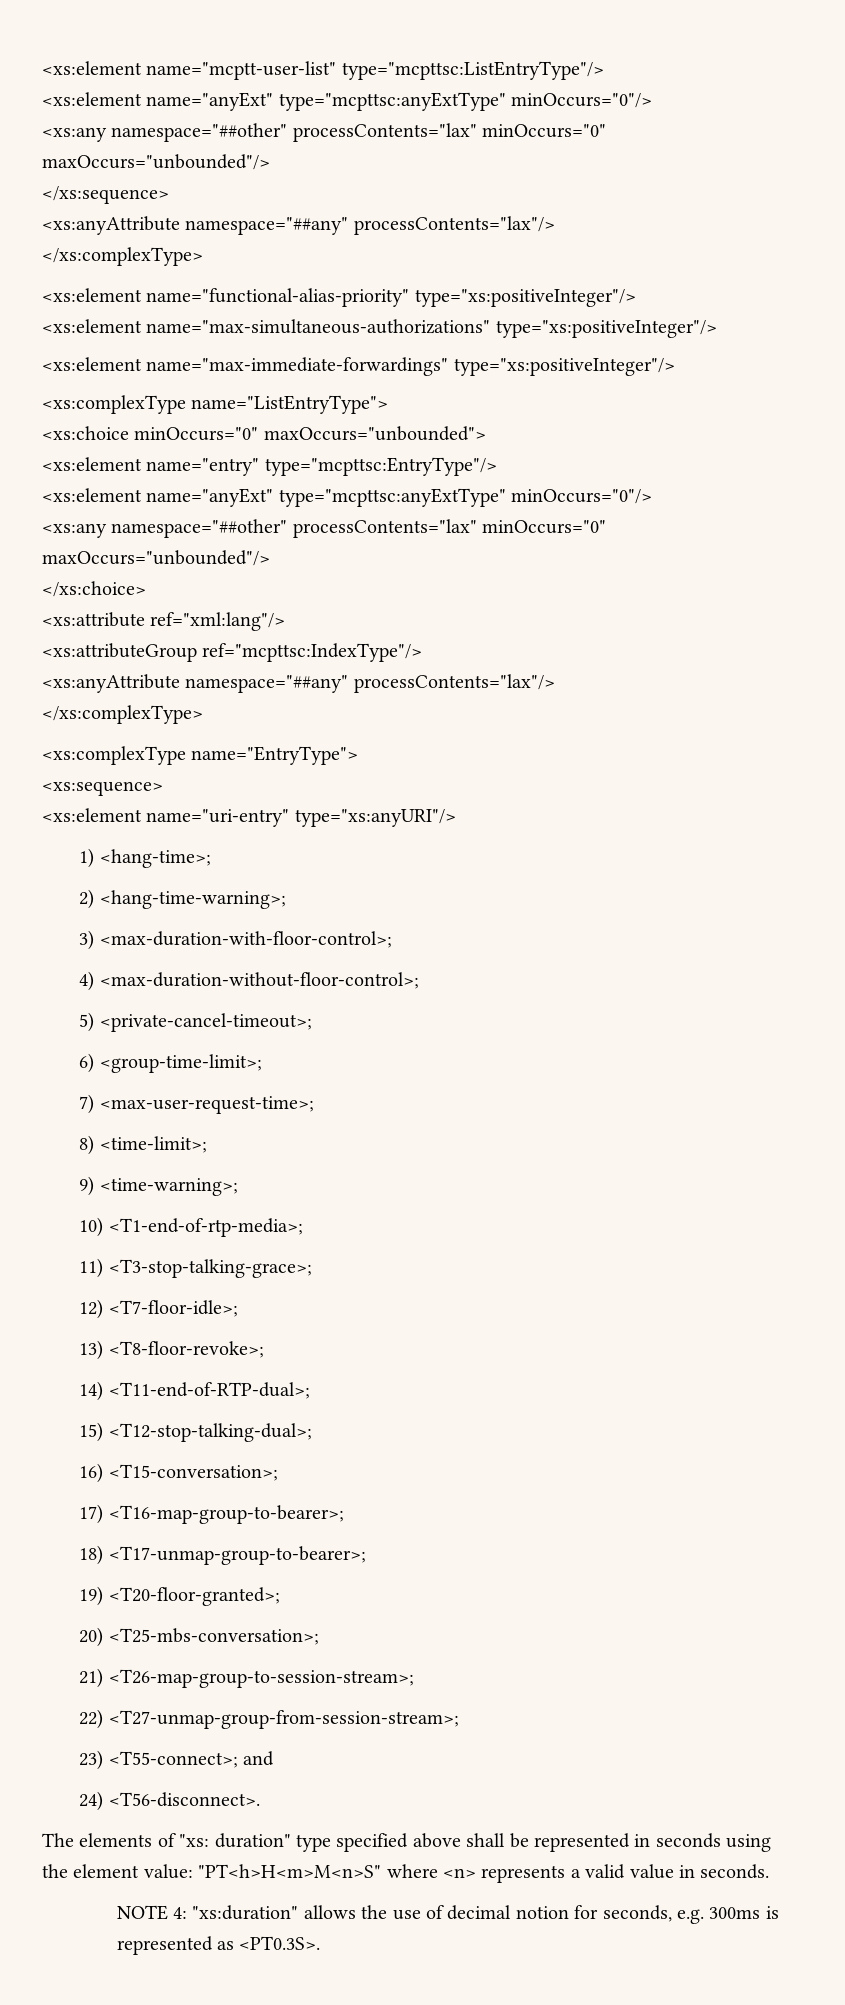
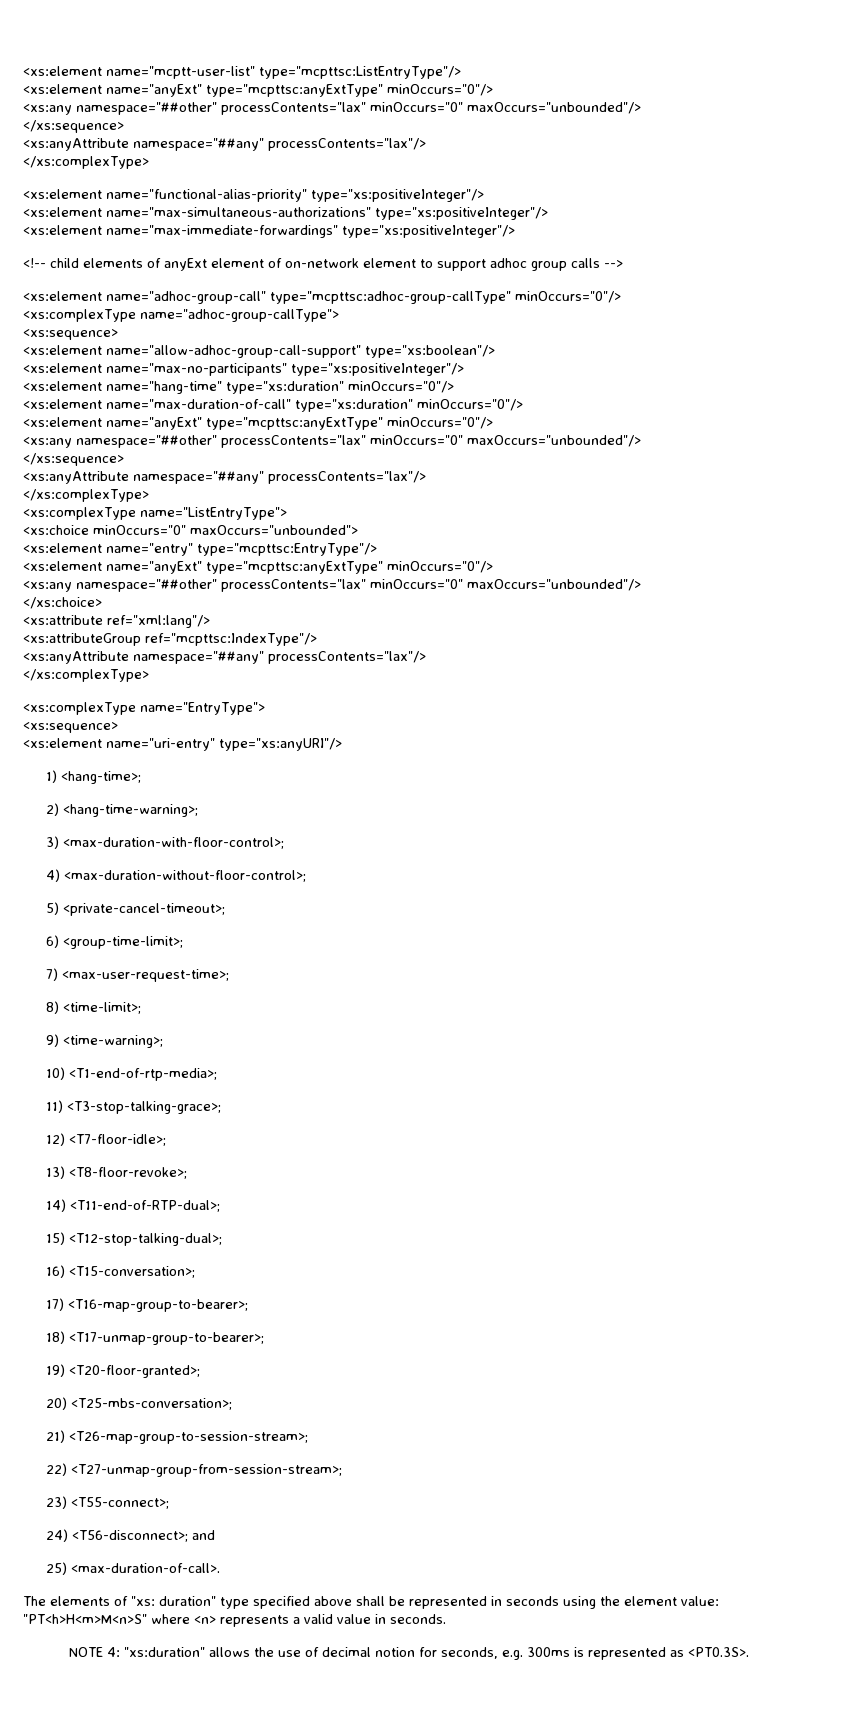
+ <!-- child elements of anyExt element of on-network element to support adhoc group calls -->
+ <xs:element name="adhoc-group-call" type="mcpttsc:adhoc-group-callType" minOccurs="0"/>
+ <xs:complexType name="adhoc-group-callType">
+ <xs:sequence>
+ <xs:element name="allow-adhoc-group-call-support" type="xs:boolean"/>
+ <xs:element name="max-no-participants" type="xs:positiveInteger"/>
+ <xs:element name="hang-time" type="xs:duration" minOccurs="0"/>
+ <xs:element name="max-duration-of-call" type="xs:duration" minOccurs="0"/>
+ <xs:element name="anyExt" type="mcpttsc:anyExtType" minOccurs="0"/>
+ <xs:any namespace="##other" processContents="lax" minOccurs="0" maxOccurs="unbounded"/>
+ </xs:sequence>
+ <xs:anyAttribute namespace="##any" processContents="lax"/>
+ </xs:complexType>
- 23) <T55-connect>; and
+ 23) <T55-connect>;
+ 24) <T56-disconnect>; and
- 24) <T56-disconnect>.
+ 25) <max-duration-of-call>.

